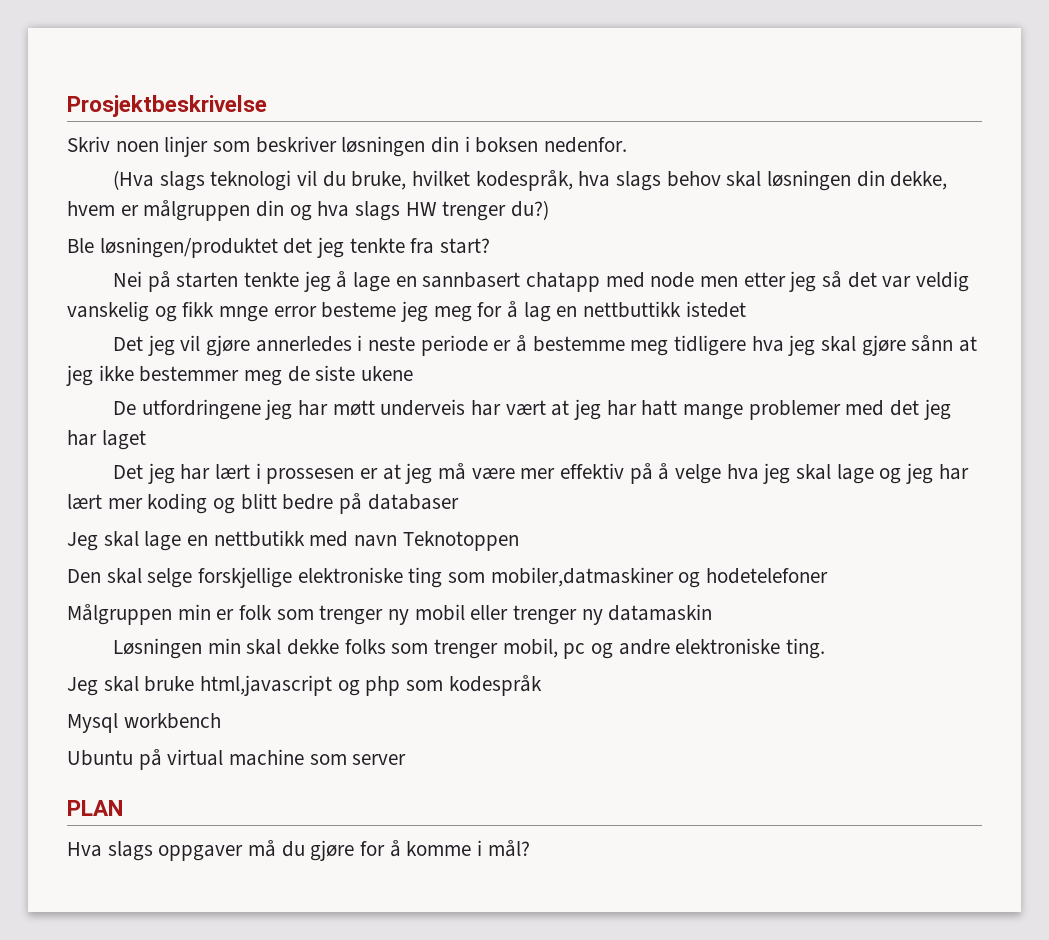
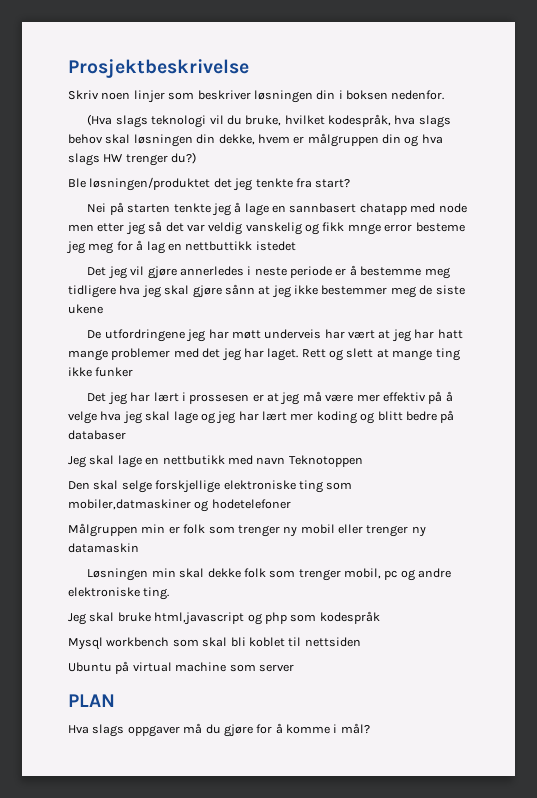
- De utfordringene jeg har møtt underveis har vært at jeg har hatt mange problemer med det jeg har laget
+ De utfordringene jeg har møtt underveis har vært at jeg har hatt mange problemer med det jeg har laget. Rett og slett at mange ting ikke funker
- Løsningen min skal dekke folks som trenger mobil, pc og andre elektroniske ting.
+ Løsningen min skal dekke folk som trenger mobil, pc og andre elektroniske ting.
- Mysql workbench
+ Mysql workbench som skal bli koblet til nettsiden

